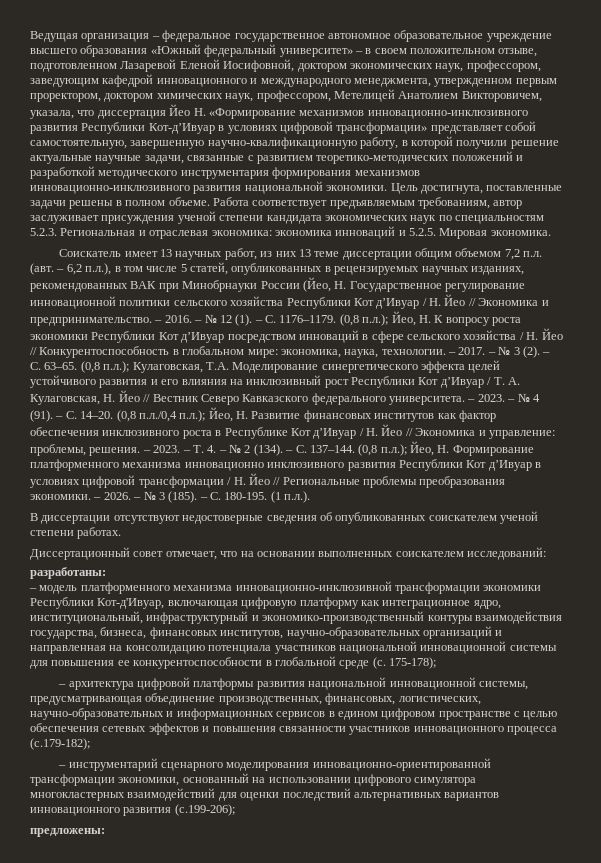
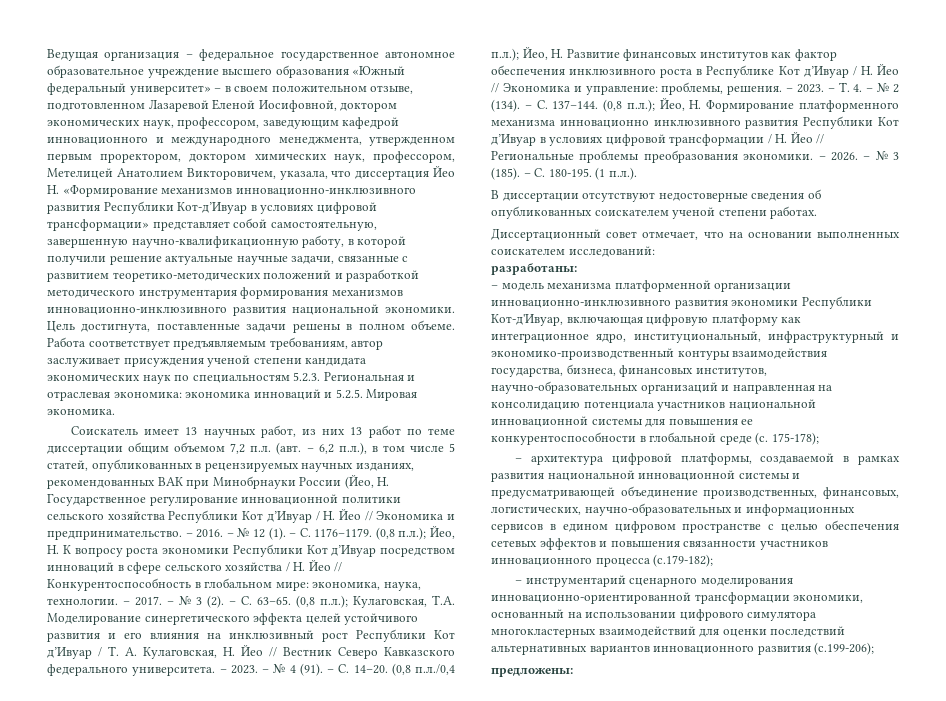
- Соискатель имеет 13 научных работ, из них 13 теме диссертации общим объемом 7,2 п.л. (авт.
+ Соискатель имеет 13 научных работ, из них 13 работ по теме диссертации общим объемом 7,2 п.л. (авт.
- – модель платформенного механизма инновационно-инклюзивной трансформации экономики Республики Кот-д'Ивуар, включающая цифровую платформу как интеграционное ядро, институциональный, инфраструктурный и экономико-производственный контуры взаимодействия государства, бизнеса, финансовых институтов, научно-образовательных организаций и направленная на консолидацию потенциала участников национальной инновационной системы для повышения ее конкурентоспособности в глобальной среде (с.
+ – модель механизма платформенной организации инновационно-инклюзивного развития экономики Республики Кот-д'Ивуар, включающая цифровую платформу как интеграционное ядро, институциональный, инфраструктурный и экономико-производственный контуры взаимодействия государства, бизнеса, финансовых институтов, научно-образовательных организаций и направленная на консолидацию потенциала участников национальной инновационной системы для повышения ее конкурентоспособности в глобальной среде (с.
- – архитектура цифровой платформы развития национальной инновационной системы, предусматривающая объединение производственных, финансовых, логистических, научно-образовательных и информационных сервисов в едином цифровом пространстве с целью обеспечения сетевых эффектов и повышения связанности участников инновационного процесса (с.179-182);
+ – архитектура цифровой платформы, создаваемой в рамках развития национальной инновационной системы и предусматривающей объединение производственных, финансовых, логистических, научно-образовательных и информационных сервисов в едином цифровом пространстве с целью обеспечения сетевых эффектов и повышения связанности участников инновационного процесса (с.179-182);

